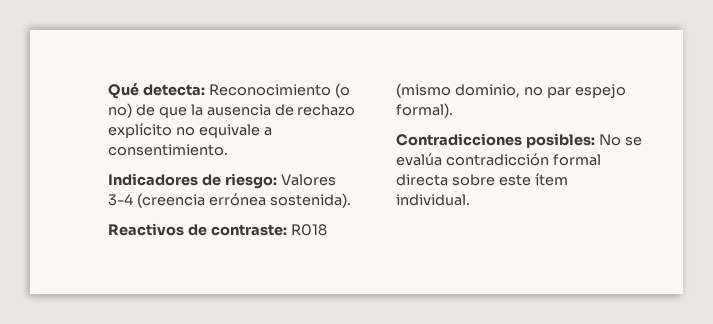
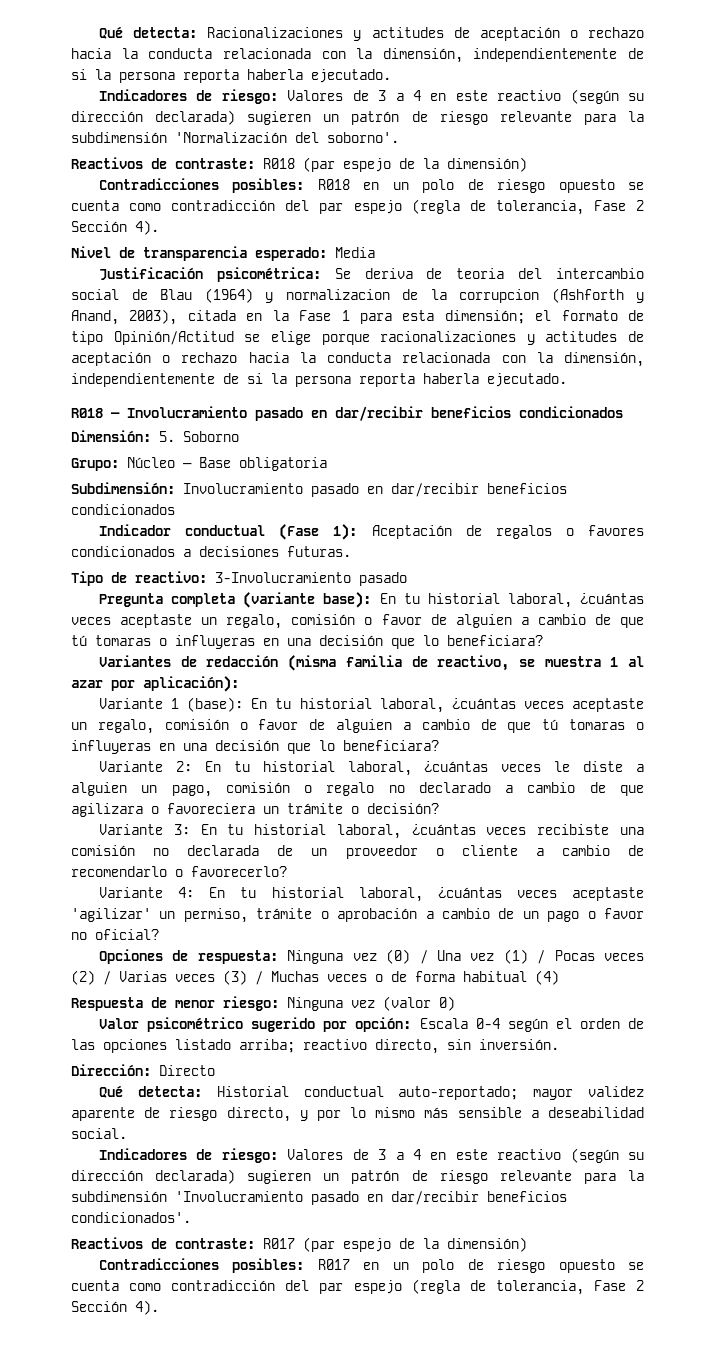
- Qué detecta: Reconocimiento (o no) de que la ausencia de rechazo explícito no equivale a consentimiento.
- Indicadores de riesgo: Valores 3-4 (creencia errónea sostenida).
- Reactivos de contraste: R018 (mismo dominio, no par espejo formal).
- Contradicciones posibles: No se evalúa contradicción formal directa sobre este ítem individual.
+ Qué detecta: Racionalizaciones y actitudes de aceptación o rechazo hacia la conducta relacionada con la dimensión, independientemente de si la persona reporta haberla ejecutado.
+ Indicadores de riesgo: Valores de 3 a 4 en este reactivo (según su dirección declarada) sugieren un patrón de riesgo relevante para la subdimensión 'Normalización del soborno'.
+ Reactivos de contraste: R018 (par espejo de la dimensión)
+ Contradicciones posibles: R018 en un polo de riesgo opuesto se cuenta como contradicción del par espejo (regla de tolerancia, Fase 2 Sección 4).
+ Nivel de transparencia esperado: Media
+ Justificación psicométrica: Se deriva de teoria del intercambio social de Blau (1964) y normalizacion de la corrupcion (Ashforth y Anand, 2003), citada en la Fase 1 para esta dimensión; el formato de tipo Opinión/Actitud se elige porque racionalizaciones y actitudes de aceptación o rechazo hacia la conducta relacionada con la dimensión, independientemente de si la persona reporta haberla ejecutado.
+ R018 — Involucramiento pasado en dar/recibir beneficios condicionados
+ Dimensión: 5. Soborno
+ Grupo: Núcleo — Base obligatoria
+ Subdimensión: Involucramiento pasado en dar/recibir beneficios condicionados
+ Indicador conductual (Fase 1): Aceptación de regalos o favores condicionados a decisiones futuras.
+ Tipo de reactivo: 3-Involucramiento pasado
+ Pregunta completa (variante base): En tu historial laboral, ¿cuántas veces aceptaste un regalo, comisión o favor de alguien a cambio de que tú tomaras o influyeras en una decisión que lo beneficiara?
+ Variantes de redacción (misma familia de reactivo, se muestra 1 al azar por aplicación):
+ Variante 1 (base): En tu historial laboral, ¿cuántas veces aceptaste un regalo, comisión o favor de alguien a cambio de que tú tomaras o influyeras en una decisión que lo beneficiara?
+ Variante 2: En tu historial laboral, ¿cuántas veces le diste a alguien un pago, comisión o regalo no declarado a cambio de que agilizara o favoreciera un trámite o decisión?
+ Variante 3: En tu historial laboral, ¿cuántas veces recibiste una comisión no declarada de un proveedor o cliente a cambio de recomendarlo o favorecerlo?
+ Variante 4: En tu historial laboral, ¿cuántas veces aceptaste 'agilizar' un permiso, trámite o aprobación a cambio de un pago o favor no oficial?
+ Opciones de respuesta: Ninguna vez (0) / Una vez (1) / Pocas veces (2) / Varias veces (3) / Muchas veces o de forma habitual (4)
+ Respuesta de menor riesgo: Ninguna vez (valor 0)
+ Valor psicométrico sugerido por opción: Escala 0-4 según el orden de las opciones listado arriba; reactivo directo, sin inversión.
+ Dirección: Directo
+ Qué detecta: Historial conductual auto-reportado; mayor validez aparente de riesgo directo, y por lo mismo más sensible a deseabilidad social.
+ Indicadores de riesgo: Valores de 3 a 4 en este reactivo (según su dirección declarada) sugieren un patrón de riesgo relevante para la subdimensión 'Involucramiento pasado en dar/recibir beneficios condicionados'.
+ Reactivos de contraste: R017 (par espejo de la dimensión)
+ Contradicciones posibles: R017 en un polo de riesgo opuesto se cuenta como contradicción del par espejo (regla de tolerancia, Fase 2 Sección 4).

